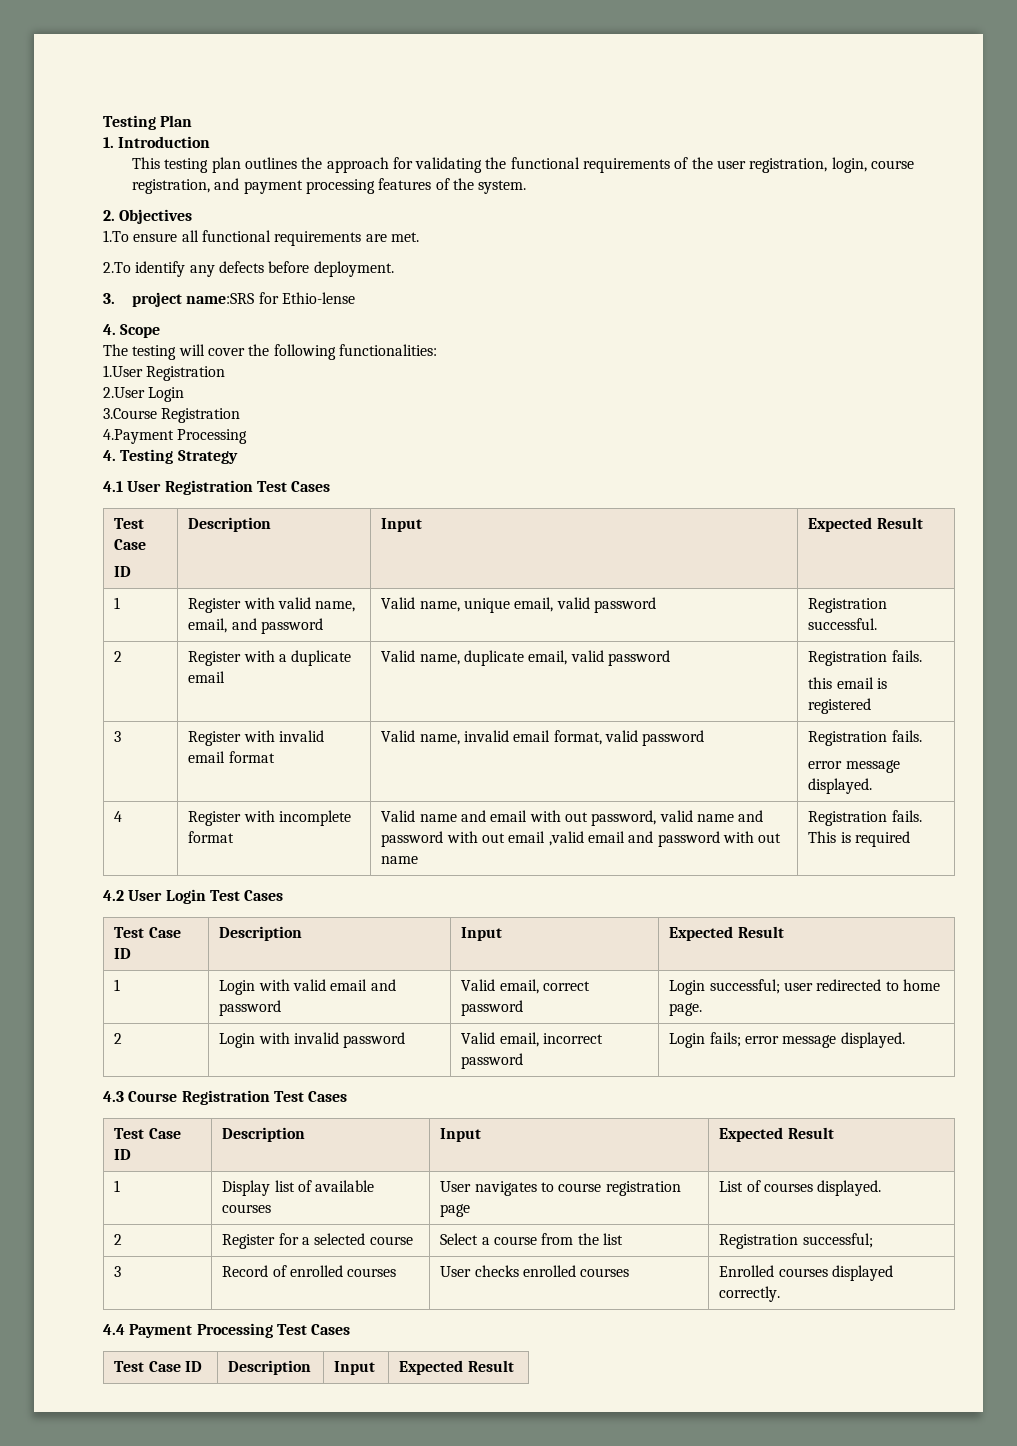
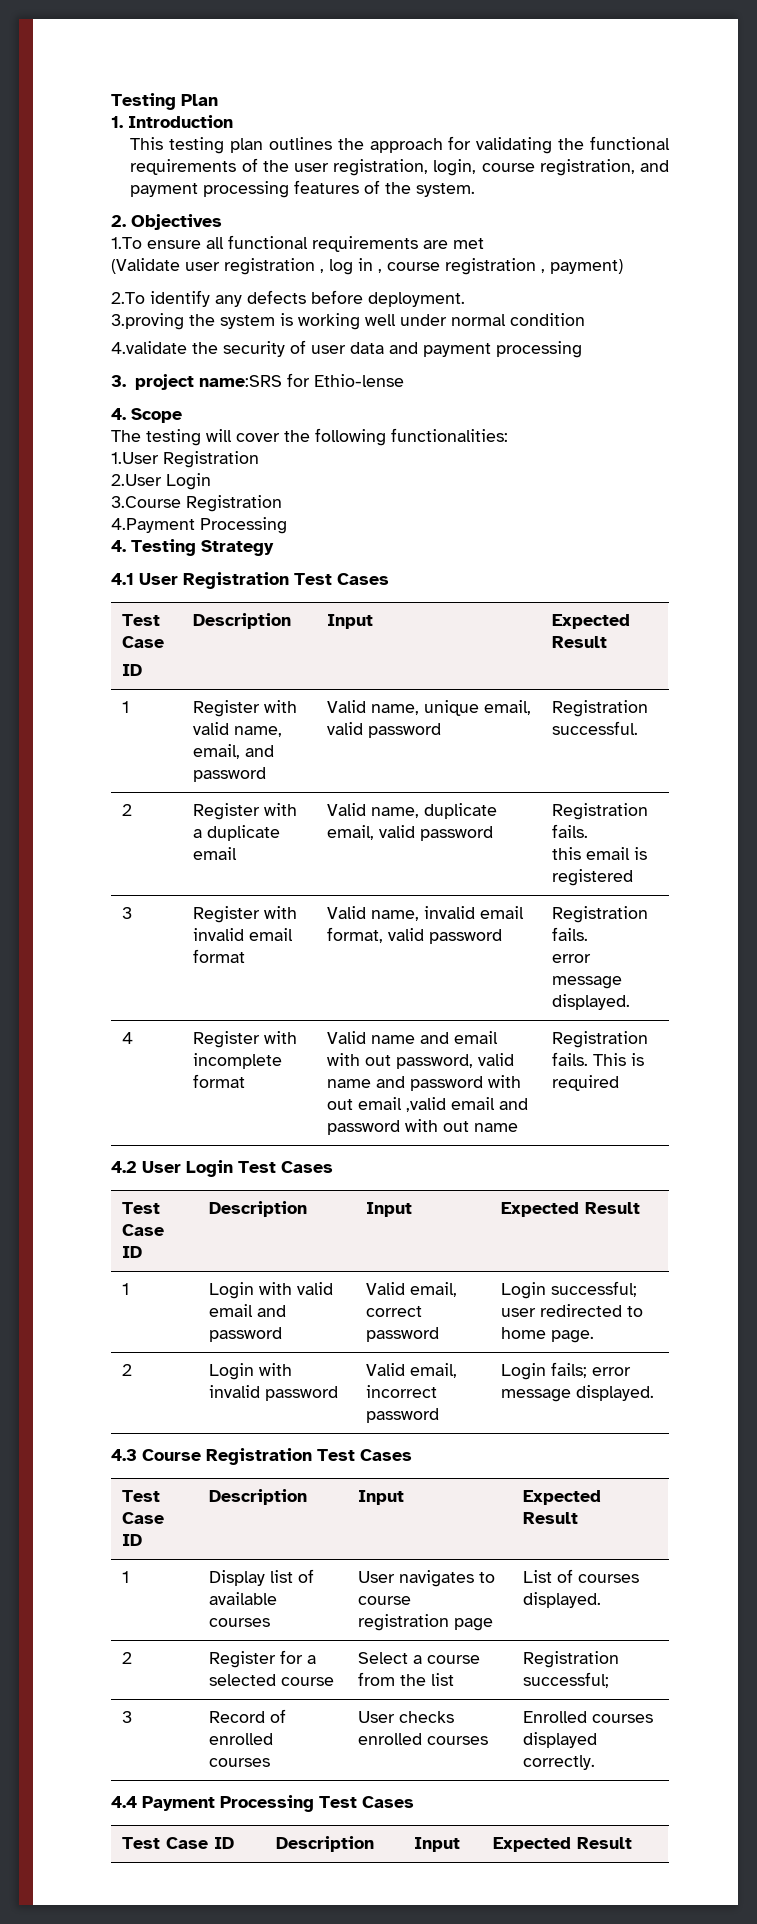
- 1.To ensure all functional requirements are met.
+ 1.To ensure all functional requirements are met
+ (Validate user registration , log in , course registration , payment)
+ 3.proving the system is working well under normal condition
+ 4.validate the security of user data and payment processing

